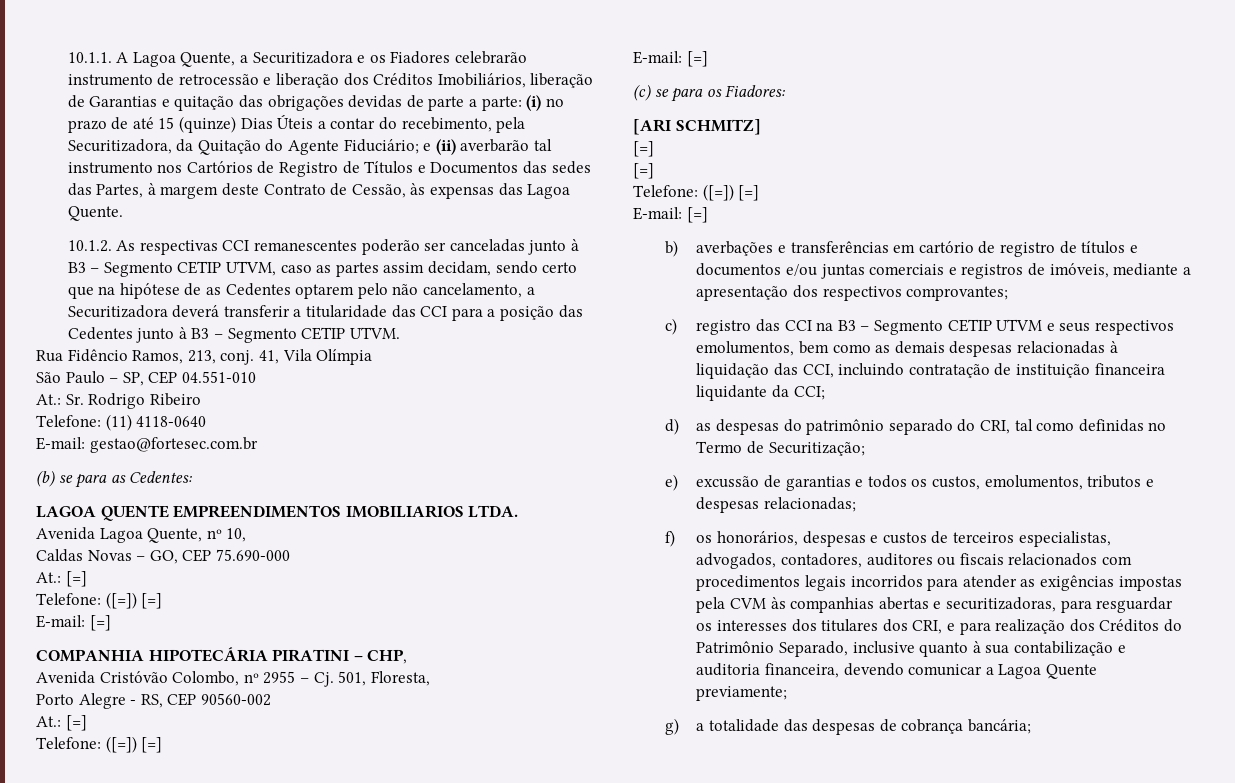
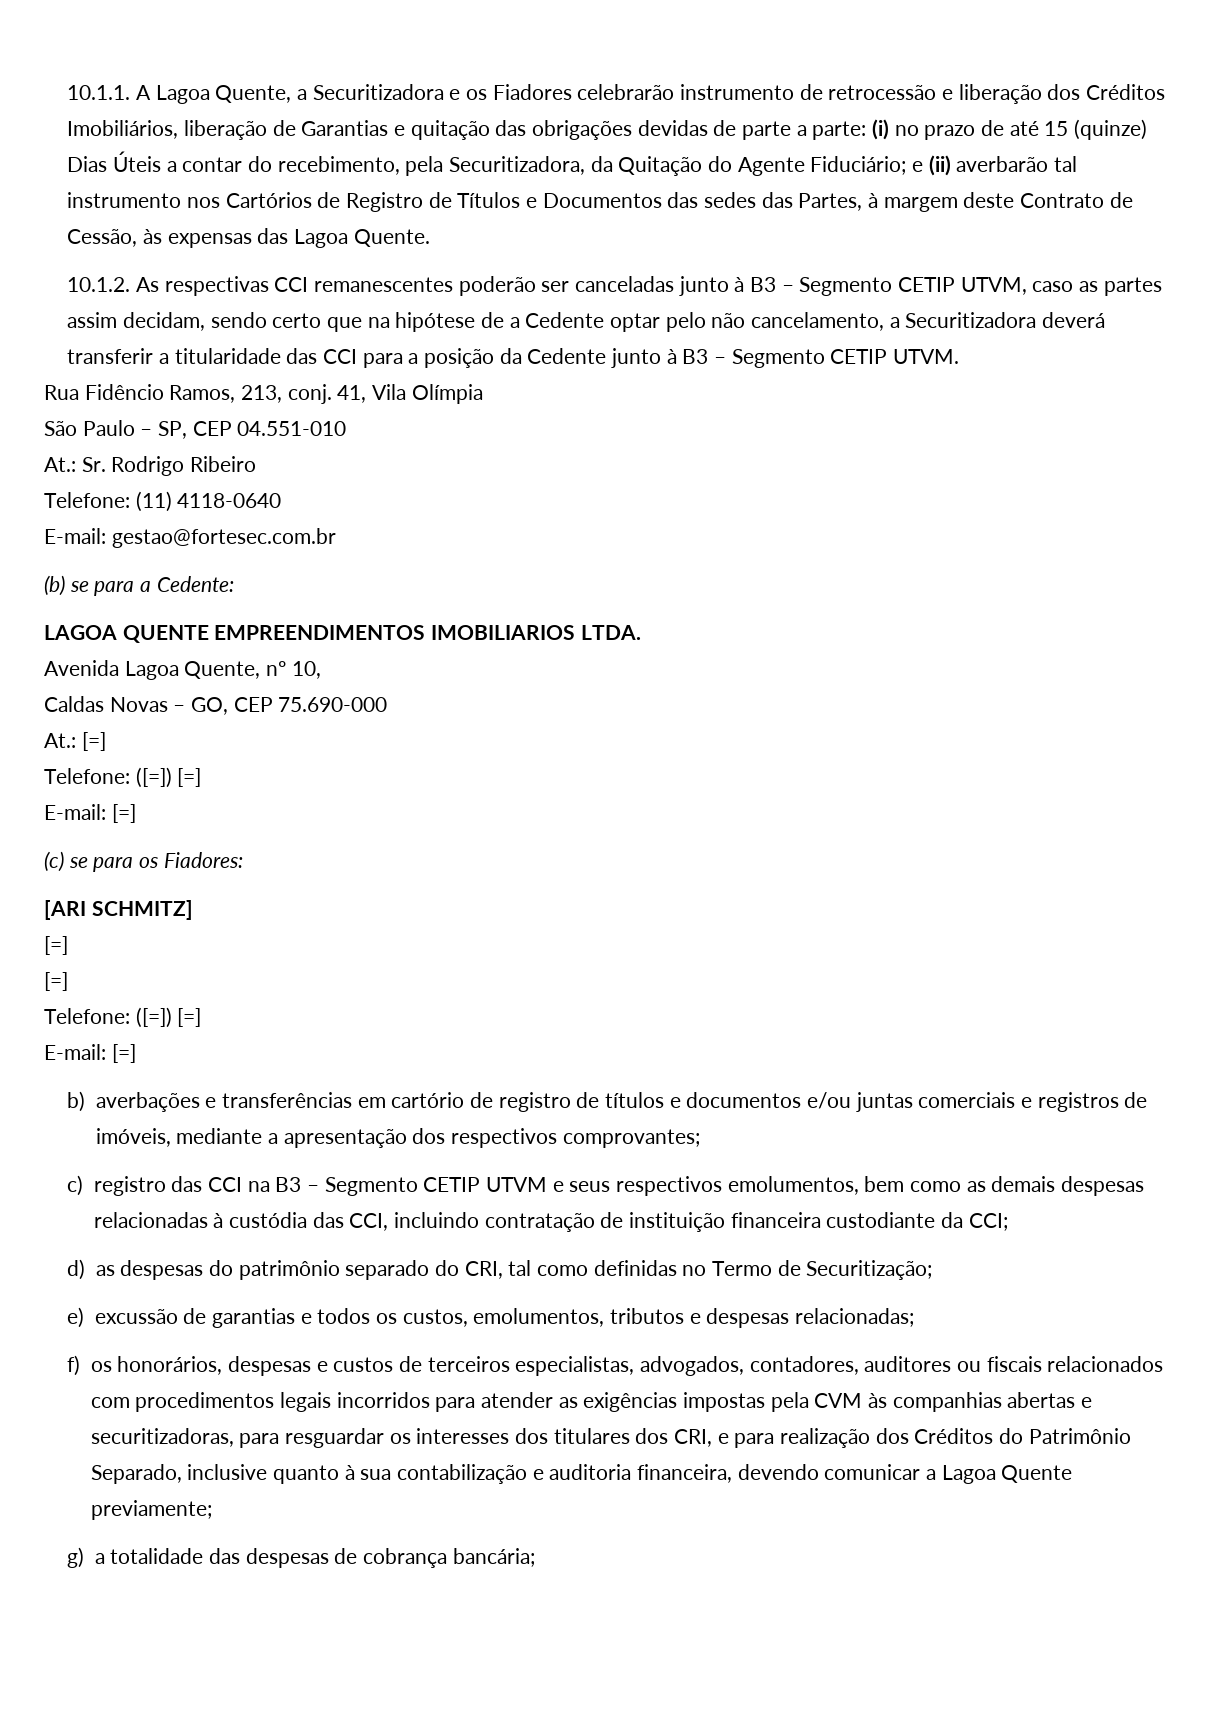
- 10.1.2. As respectivas CCI remanescentes poderão ser canceladas junto à B3 – Segmento CETIP UTVM, caso as partes assim decidam, sendo certo que na hipótese de as Cedentes optarem pelo não cancelamento, a Securitizadora deverá transferir a titularidade das CCI para a posição das Cedentes junto à B3 – Segmento CETIP UTVM.
+ 10.1.2. As respectivas CCI remanescentes poderão ser canceladas junto à B3 – Segmento CETIP UTVM, caso as partes assim decidam, sendo certo que na hipótese de a Cedente optar pelo não cancelamento, a Securitizadora deverá transferir a titularidade das CCI para a posição da Cedente junto à B3 – Segmento CETIP UTVM.
- (b) se para as Cedentes:
+ (b) se para a Cedente:
- COMPANHIA HIPOTECÁRIA PIRATINI – CHP,
- Avenida Cristóvão Colombo, nº 2955 – Cj. 501, Floresta,
- Porto Alegre - RS, CEP 90560-002
- At.: [=]
- Telefone: ([=]) [=]
- E-mail: [=]
- c) registro das CCI na B3 – Segmento CETIP UTVM e seus respectivos emolumentos, bem como as demais despesas relacionadas à liquidação das CCI, incluindo contratação de instituição financeira liquidante da CCI;
+ c) registro das CCI na B3 – Segmento CETIP UTVM e seus respectivos emolumentos, bem como as demais despesas relacionadas à custódia das CCI, incluindo contratação de instituição financeira custodiante da CCI;

